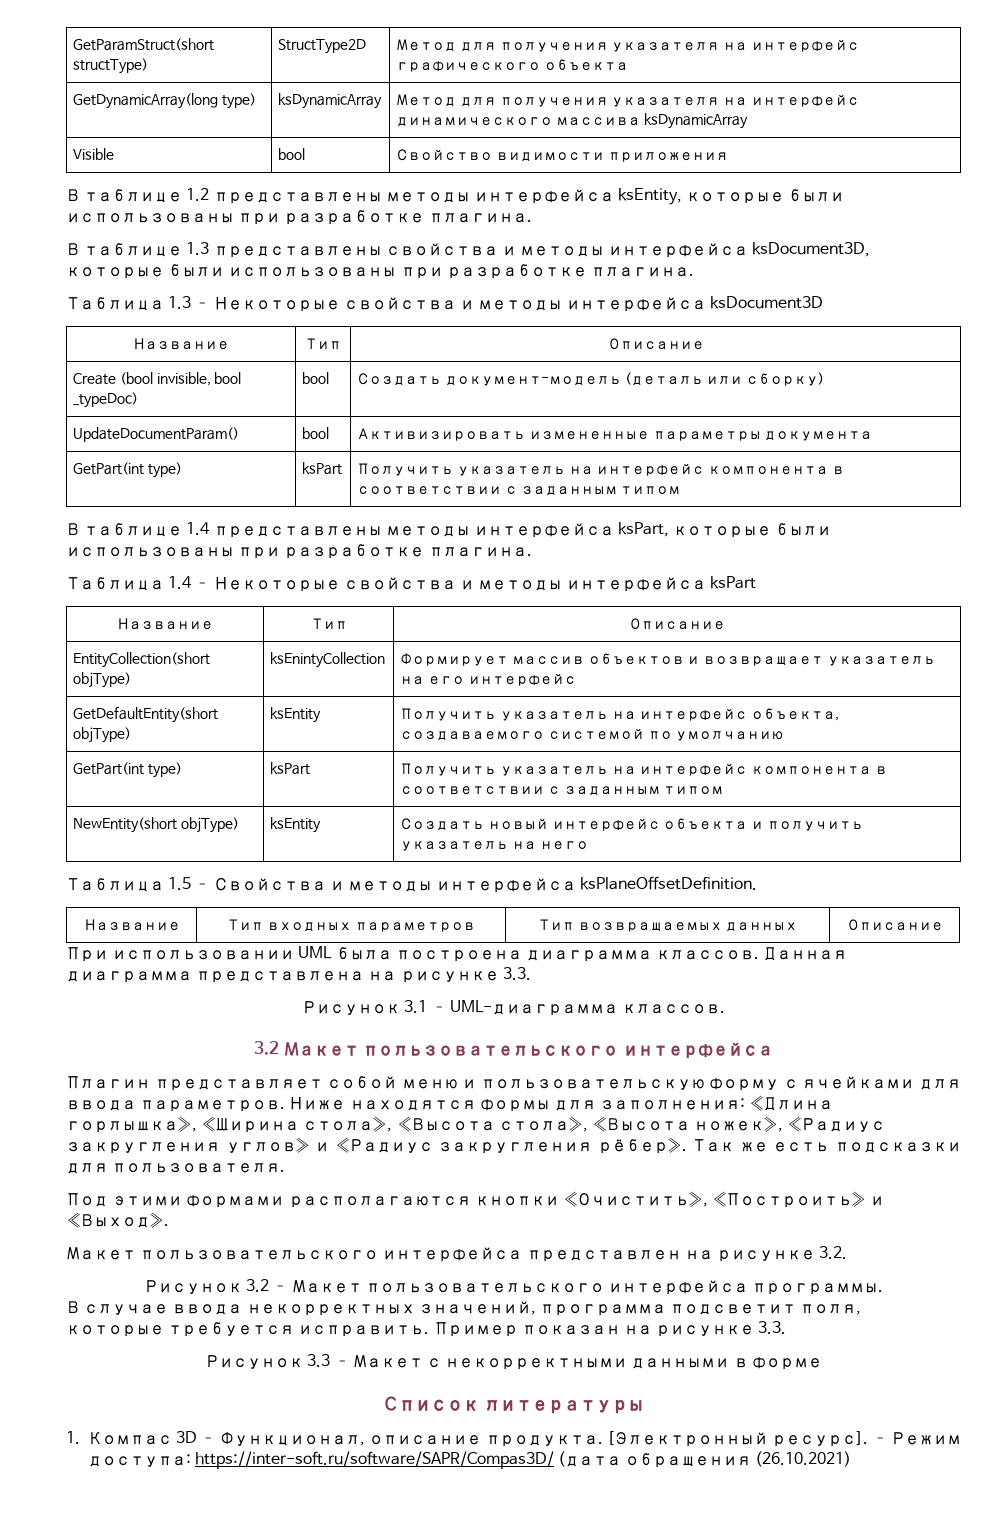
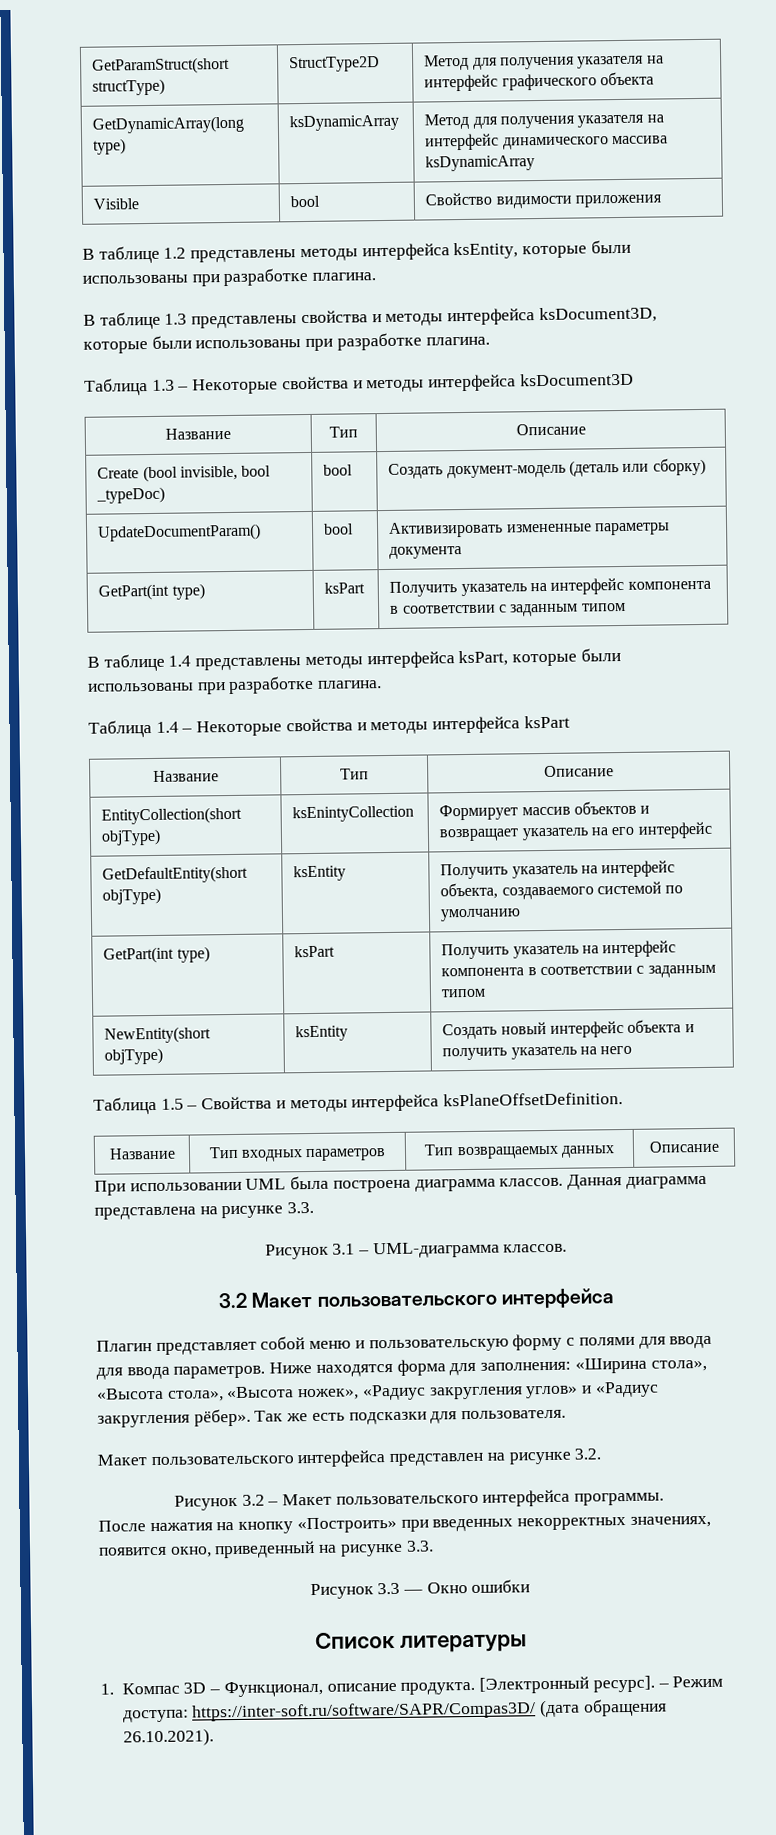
- Плагин представляет собой меню и пользовательскую форму с ячейками для ввода параметров.
+ Плагин представляет собой меню и пользовательскую форму с полями для ввода для ввода параметров.
- Ниже находятся формы для заполнения: «Длина горлышка», «Ширина стола», «Высота стола», «Высота ножек», «Радиус закругления углов» и «Радиус закругления рёбер».
+ Ниже находятся форма для заполнения: «Ширина стола», «Высота стола», «Высота ножек», «Радиус закругления углов» и «Радиус закругления рёбер».
- Под этими формами располагаются кнопки «Очистить», «Построить» и «Выход».
- В случае ввода некорректных значений, программа подсветит поля, которые требуется исправить. Пример показан на рисунке 3.3.
+ После нажатия на кнопку «Построить» при введенных некорректных значениях, появится окно, приведенный на рисунке 3.3.
- Рисунок 3.3 – Макет с некорректными данными в форме
+ Рисунок 3.3 — Окно ошибки
- – Режим доступа: https://inter-soft.ru/software/SAPR/Compas3D/ (дата обращения (26.10.2021)
+ – Режим доступа: https://inter-soft.ru/software/SAPR/Compas3D/ (дата обращения 26.10.2021).

